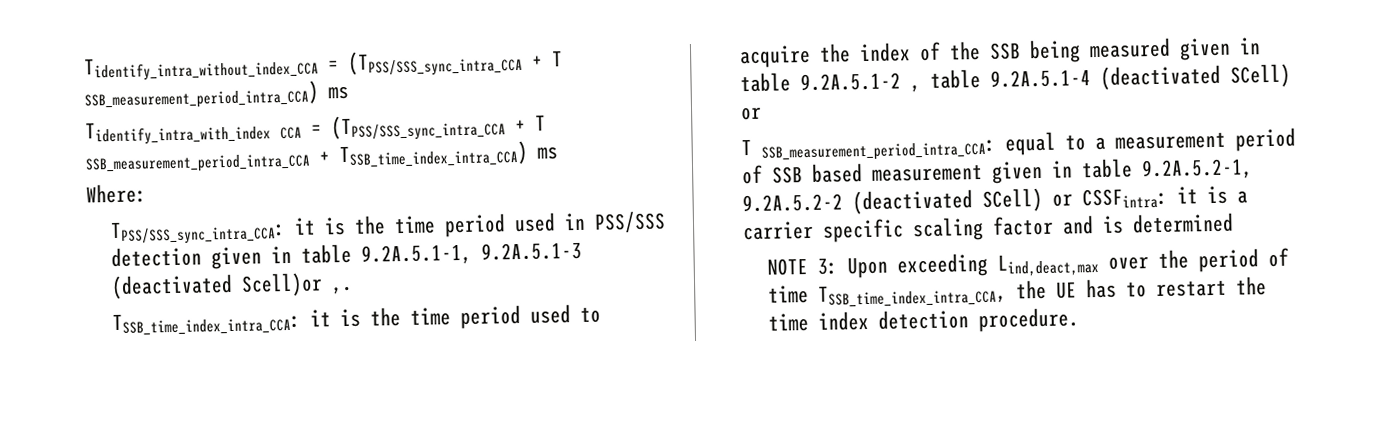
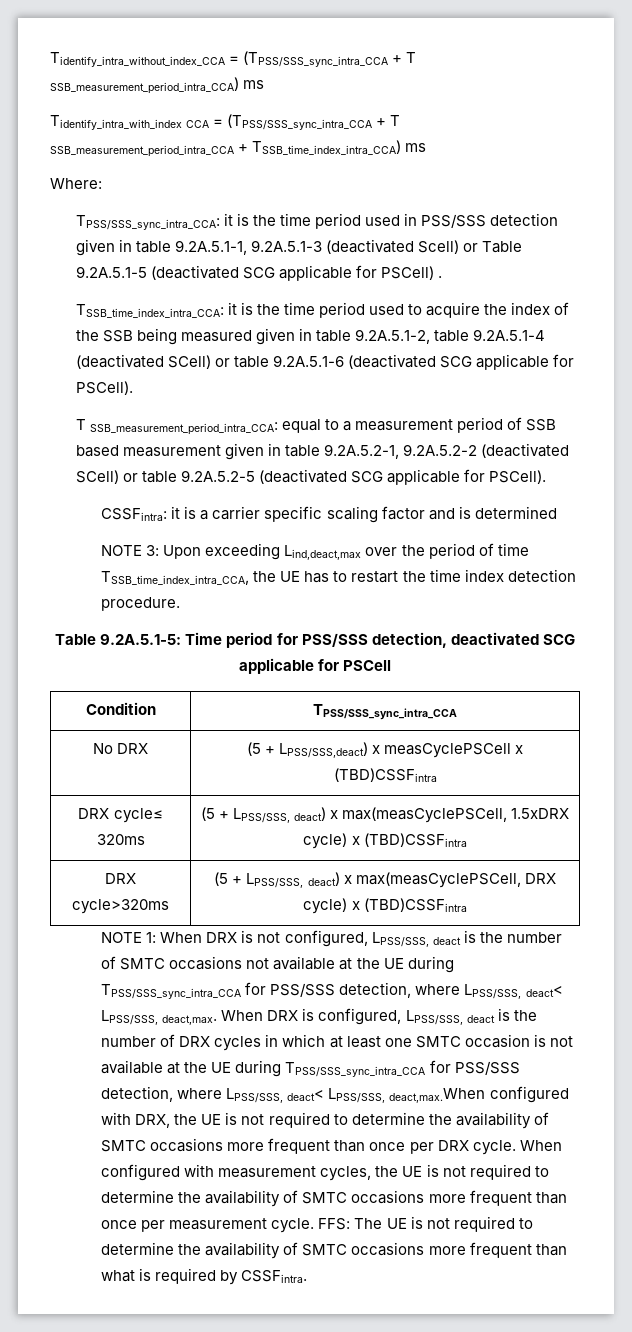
- TPSS/SSS_sync_intra_CCA: it is the time period used in PSS/SSS detection given in table 9.2A.5.1-1, 9.2A.5.1-3 (deactivated Scell)or ,.
+ TPSS/SSS_sync_intra_CCA: it is the time period used in PSS/SSS detection given in table 9.2A.5.1-1, 9.2A.5.1-3 (deactivated Scell) or Table 9.2A.5.1-5 (deactivated SCG applicable for PSCell) .
- TSSB_time_index_intra_CCA: it is the time period used to acquire the index of the SSB being measured given in table 9.2A.5.1-2 , table 9.2A.5.1-4 (deactivated SCell) or
+ TSSB_time_index_intra_CCA: it is the time period used to acquire the index of the SSB being measured given in table 9.2A.5.1-2, table 9.2A.5.1-4 (deactivated SCell) or table 9.2A.5.1-6 (deactivated SCG applicable for PSCell).
- T SSB_measurement_period_intra_CCA: equal to a measurement period of SSB based measurement given in table 9.2A.5.2-1, 9.2A.5.2-2 (deactivated SCell) or CSSFintra: it is a carrier specific scaling factor and is determined
+ T SSB_measurement_period_intra_CCA: equal to a measurement period of SSB based measurement given in table 9.2A.5.2-1, 9.2A.5.2-2 (deactivated SCell) or table 9.2A.5.2-5 (deactivated SCG applicable for PSCell).
+ CSSFintra: it is a carrier specific scaling factor and is determined
+ Table 9.2A.5.1-5: Time period for PSS/SSS detection, deactivated SCG applicable for PSCell
+ Condition | TPSS/SSS_sync_intra_CCA
+ No DRX | (5 + LPSS/SSS,deact) x measCyclePSCell x (TBD)CSSFintra
+ DRX cycle≤ 320ms | (5 + LPSS/SSS, deact) x max(measCyclePSCell, 1.5xDRX cycle) x (TBD)CSSFintra
+ DRX cycle>320ms | (5 + LPSS/SSS, deact) x max(measCyclePSCell, DRX cycle) x (TBD)CSSFintra
+ NOTE 1: When DRX is not configured, LPSS/SSS, deact is the number of SMTC occasions not available at the UE during TPSS/SSS_sync_intra_CCA for PSS/SSS detection, where LPSS/SSS, deact< LPSS/SSS, deact,max. When DRX is configured, LPSS/SSS, deact is the number of DRX cycles in which at least one SMTC occasion is not available at the UE during TPSS/SSS_sync_intra_CCA for PSS/SSS detection, where LPSS/SSS, deact< LPSS/SSS, deact,max.When configured with DRX, the UE is not required to determine the availability of SMTC occasions more frequent than once per DRX cycle. When configured with measurement cycles, the UE is not required to determine the availability of SMTC occasions more frequent than once per measurement cycle. FFS: The UE is not required to determine the availability of SMTC occasions more frequent than what is required by CSSFintra.

